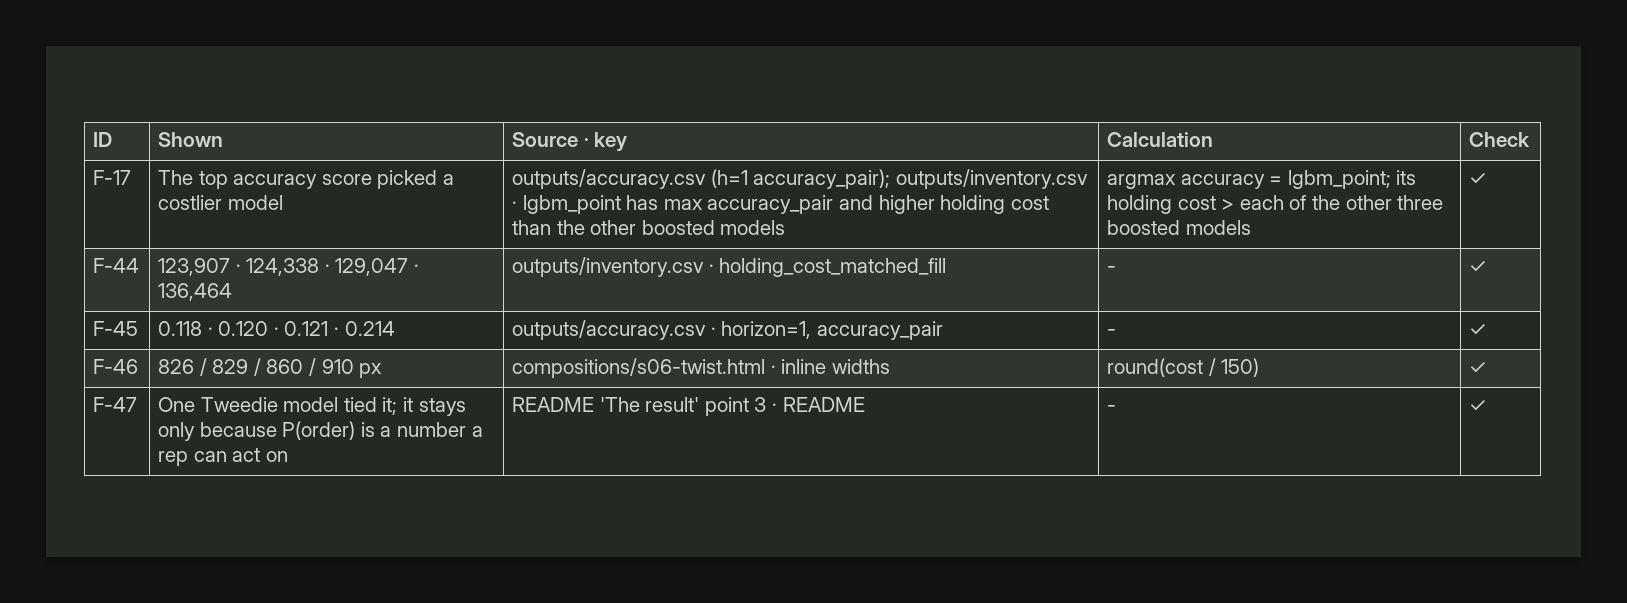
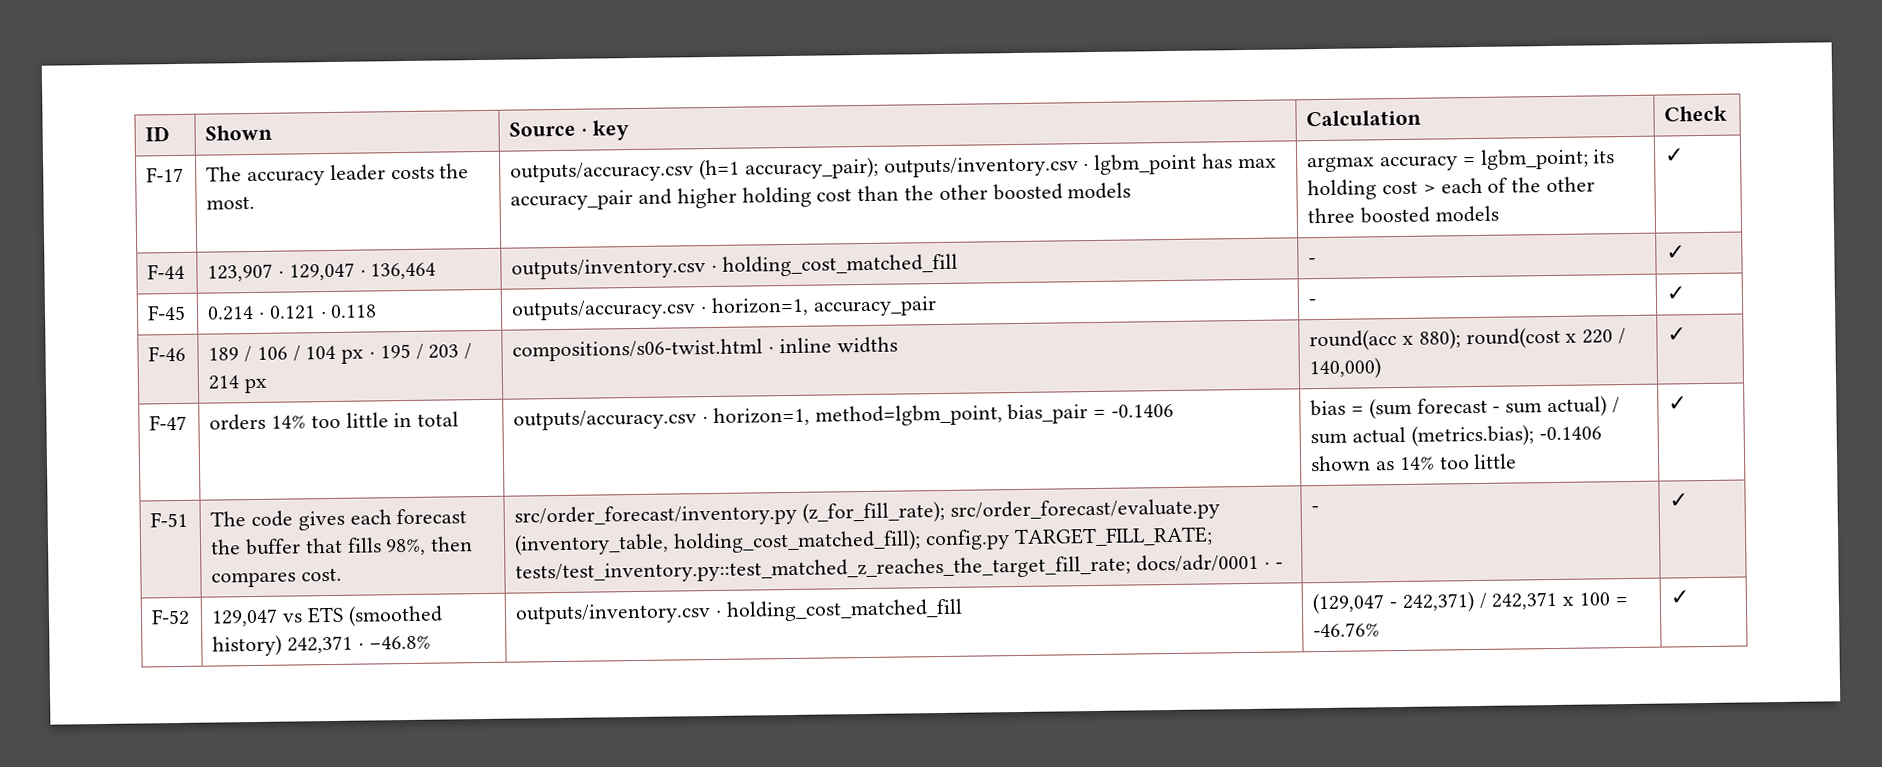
- The top accuracy score picked a costlier model
+ The accuracy leader costs the most.
- F-44 | 123,907 · 124,338 · 129,047 · 136,464 | outputs/inventory.csv · holding_cost_matched_fill | - | ✓
+ F-44 | 123,907 · 129,047 · 136,464 | outputs/inventory.csv · holding_cost_matched_fill | - | ✓
- F-45 | 0.118 · 0.120 · 0.121 · 0.214 | outputs/accuracy.csv · horizon=1, accuracy_pair | - | ✓
+ F-45 | 0.214 · 0.121 · 0.118 | outputs/accuracy.csv · horizon=1, accuracy_pair | - | ✓
- F-46 | 826 / 829 / 860 / 910 px | compositions/s06-twist.html · inline widths | round(cost / 150) | ✓
- F-47 | One Tweedie model tied it; it stays only because P(order) is a number a rep can act on | README 'The result' point 3 · README | - | ✓
+ F-46 | 189 / 106 / 104 px · 195 / 203 / 214 px | compositions/s06-twist.html · inline widths | round(acc x 880); round(cost x 220 / 140,000) | ✓
+ F-47 | orders 14% too little in total | outputs/accuracy.csv · horizon=1, method=lgbm_point, bias_pair = -0.1406 | bias = (sum forecast - sum actual) / sum actual (metrics.bias); -0.1406 shown as 14% too little | ✓
+ F-51 | The code gives each forecast the buffer that fills 98%, then compares cost. | src/order_forecast/inventory.py (z_for_fill_rate); src/order_forecast/evaluate.py (inventory_table, holding_cost_matched_fill); config.py TARGET_FILL_RATE; tests/test_inventory.py::test_matched_z_reaches_the_target_fill_rate; docs/adr/0001 · - | - | ✓
+ F-52 | 129,047 vs ETS (smoothed history) 242,371 · −46.8% | outputs/inventory.csv · holding_cost_matched_fill | (129,047 - 242,371) / 242,371 x 100 = -46.76% | ✓

